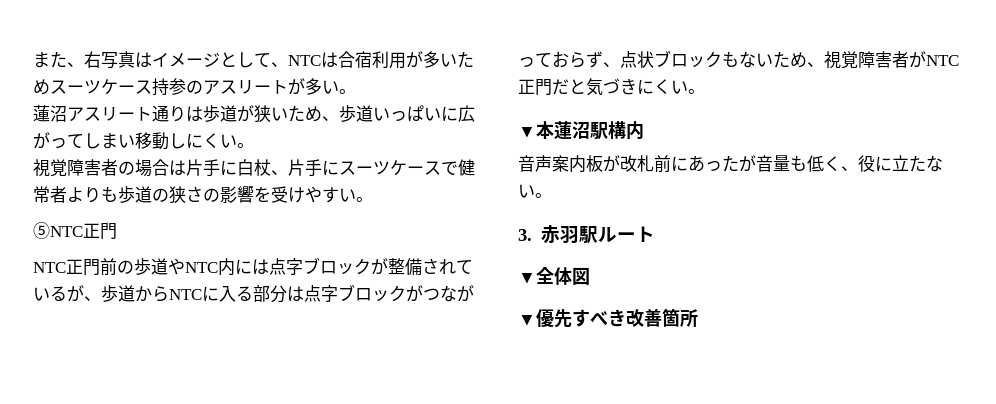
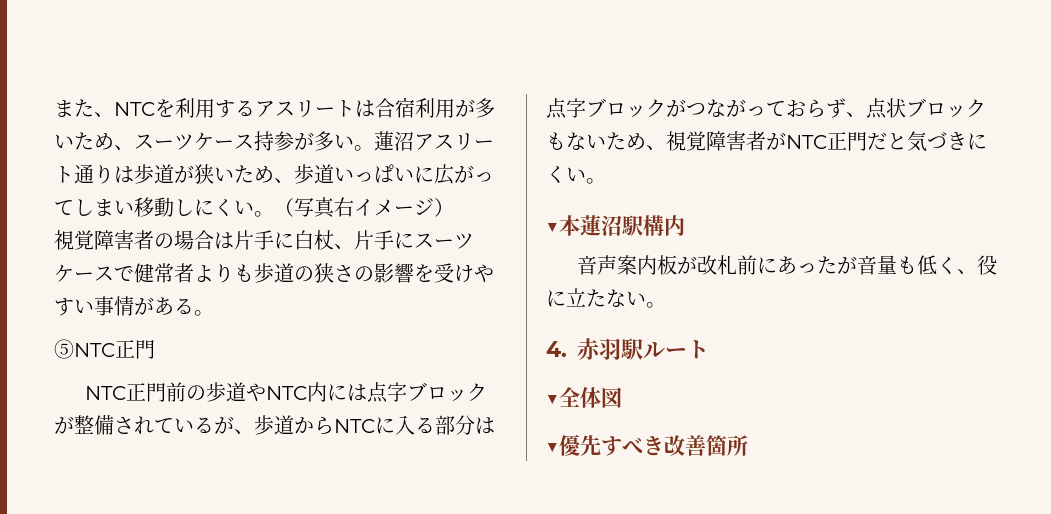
- また、右写真はイメージとして、NTCは合宿利用が多いためスーツケース持参のアスリートが多い。
- 蓮沼アスリート通りは歩道が狭いため、歩道いっぱいに広がってしまい移動しにくい。
+ また、NTCを利用するアスリートは合宿利用が多いため、スーツケース持参が多い。蓮沼アスリート通りは歩道が狭いため、歩道いっぱいに広がってしまい移動しにくい。（写真右イメージ）
- 視覚障害者の場合は片手に白杖、片手にスーツケースで健常者よりも歩道の狭さの影響を受けやすい。
+ 視覚障害者の場合は片手に白杖、片手にスーツケースで健常者よりも歩道の狭さの影響を受けやすい事情がある。
- 3.赤羽駅ルート
+ 4.赤羽駅ルート

